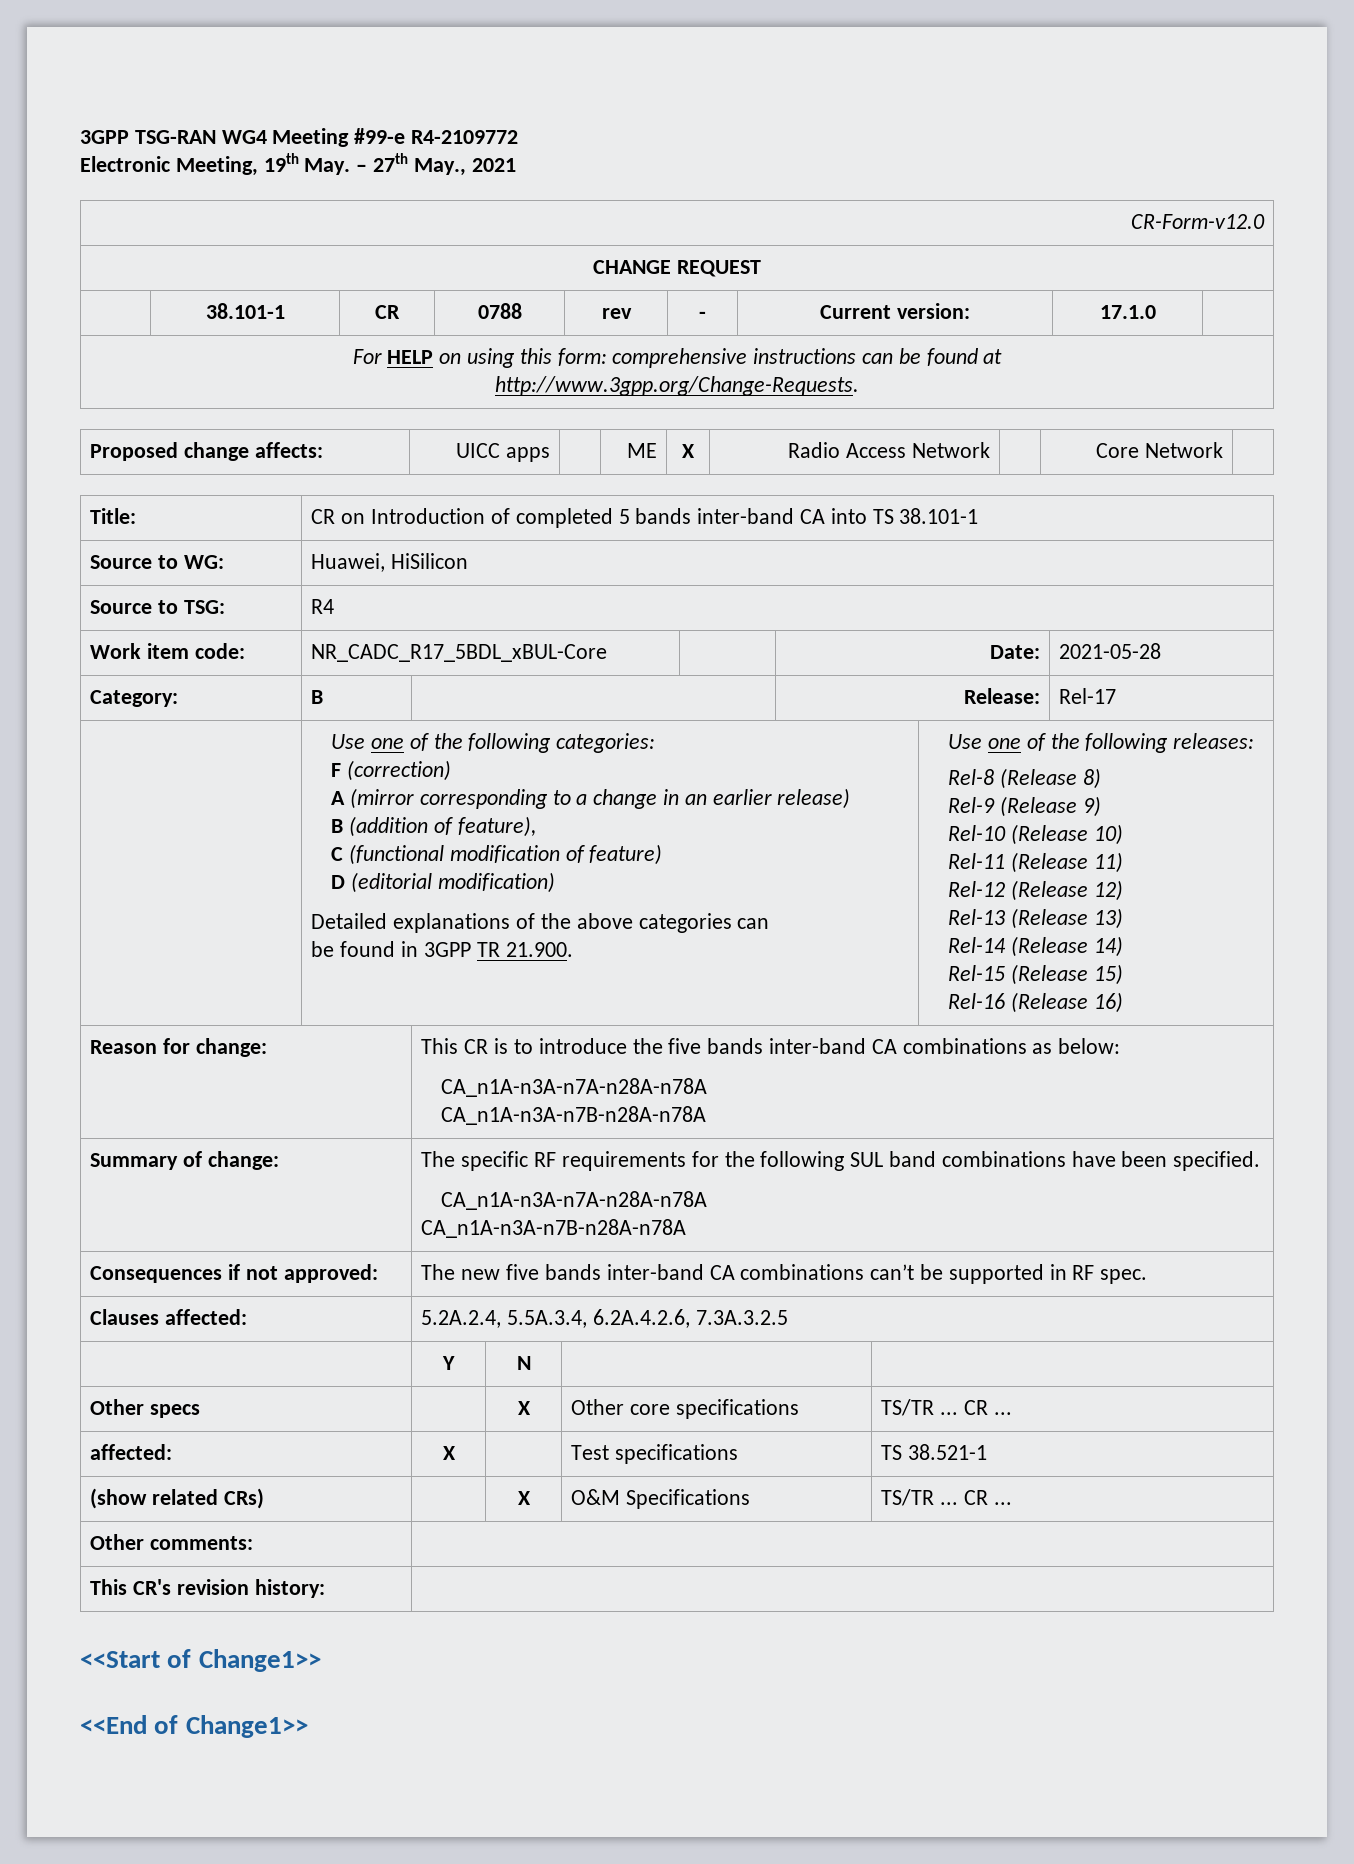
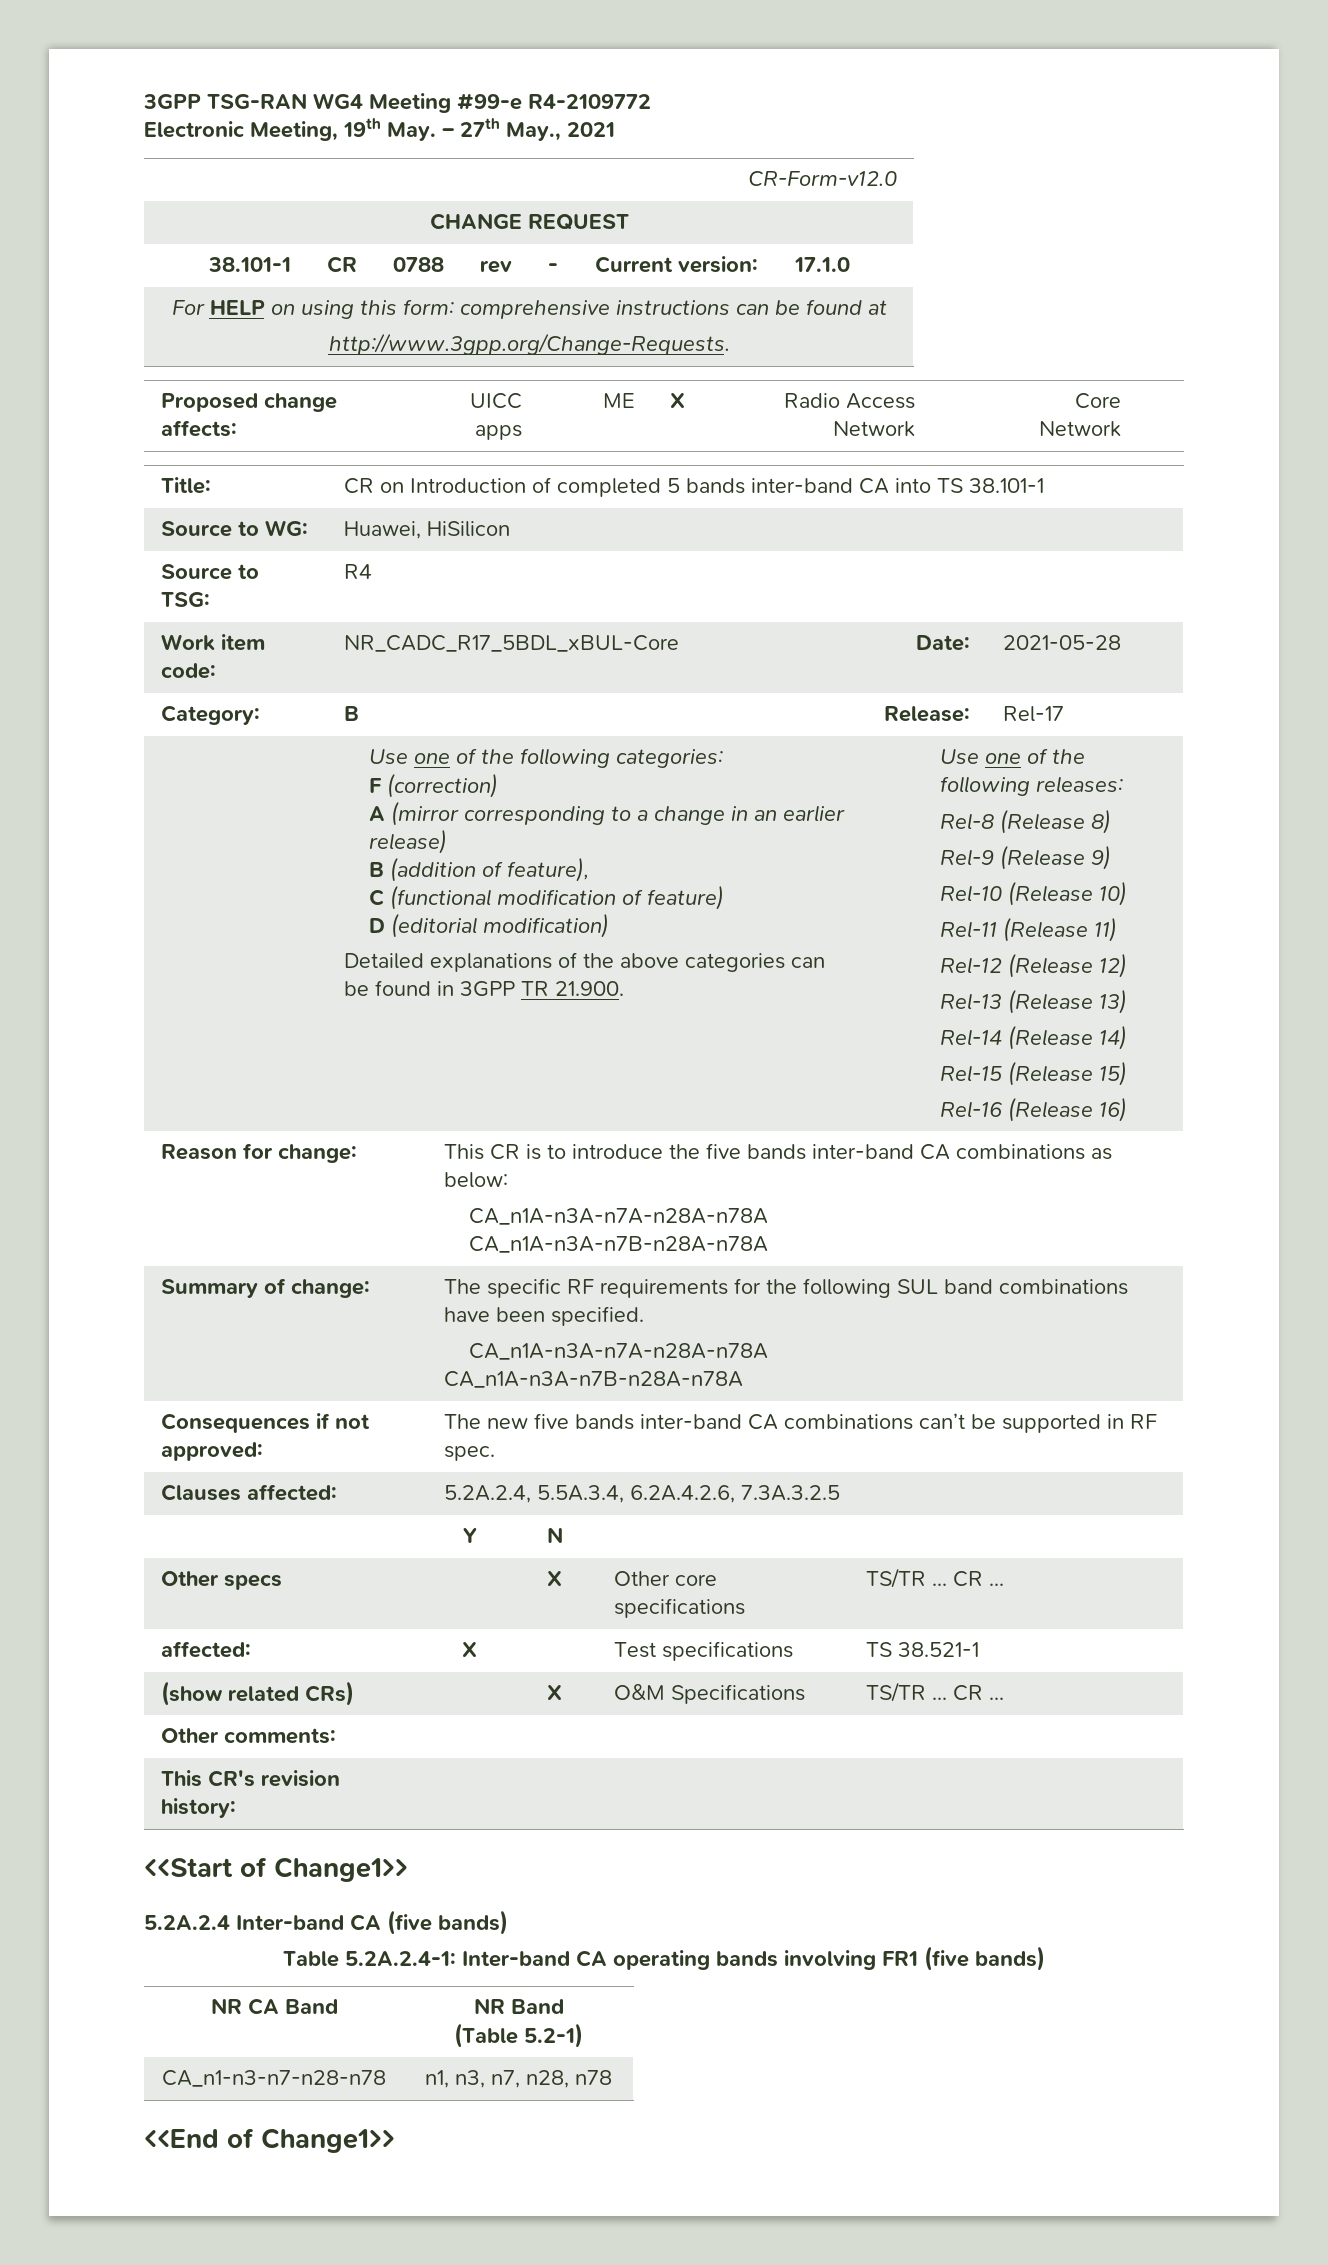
+ 5.2A.2.4 Inter-band CA (five bands)
+ Table 5.2A.2.4-1: Inter-band CA operating bands involving FR1 (five bands)
+ NR CA Band | NR Band
+ (Table 5.2-1)
+ CA_n1-n3-n7-n28-n78 | n1, n3, n7, n28, n78

